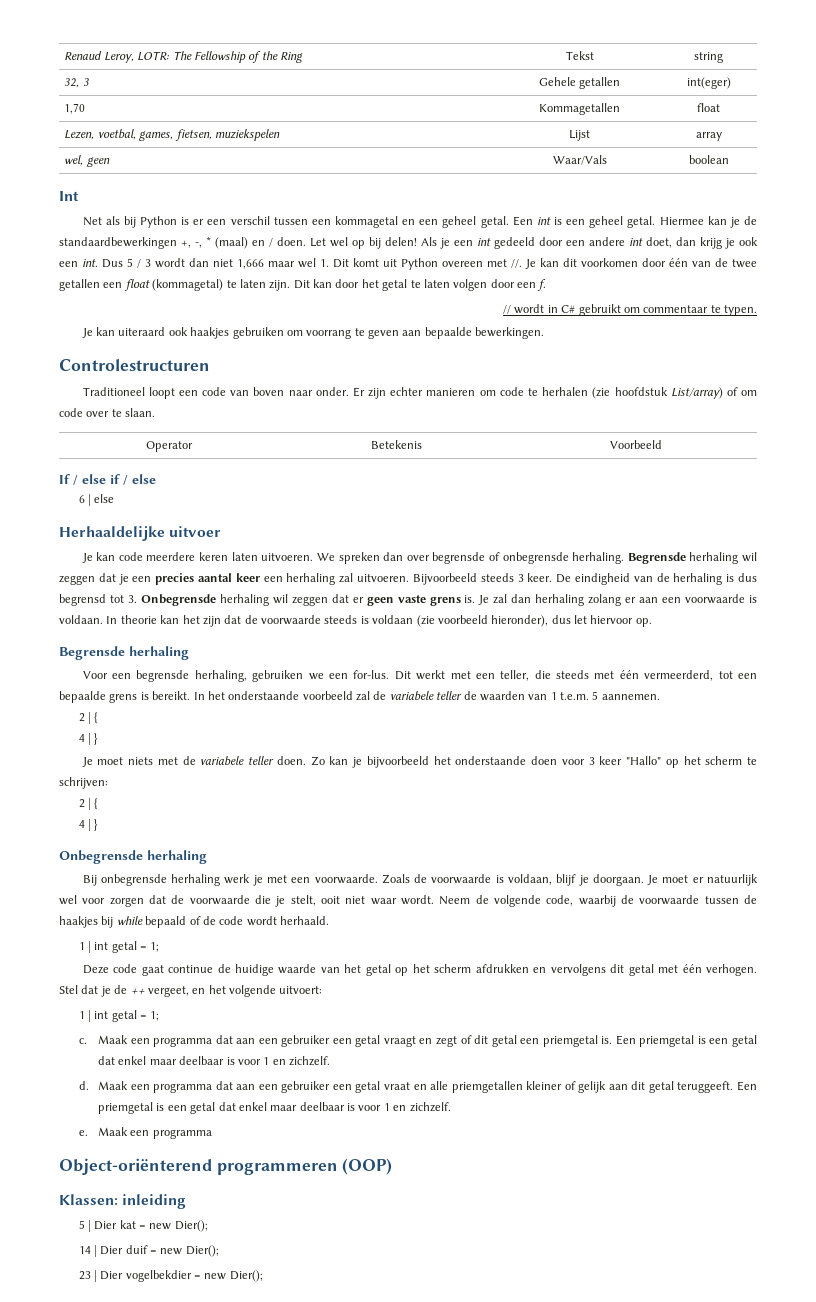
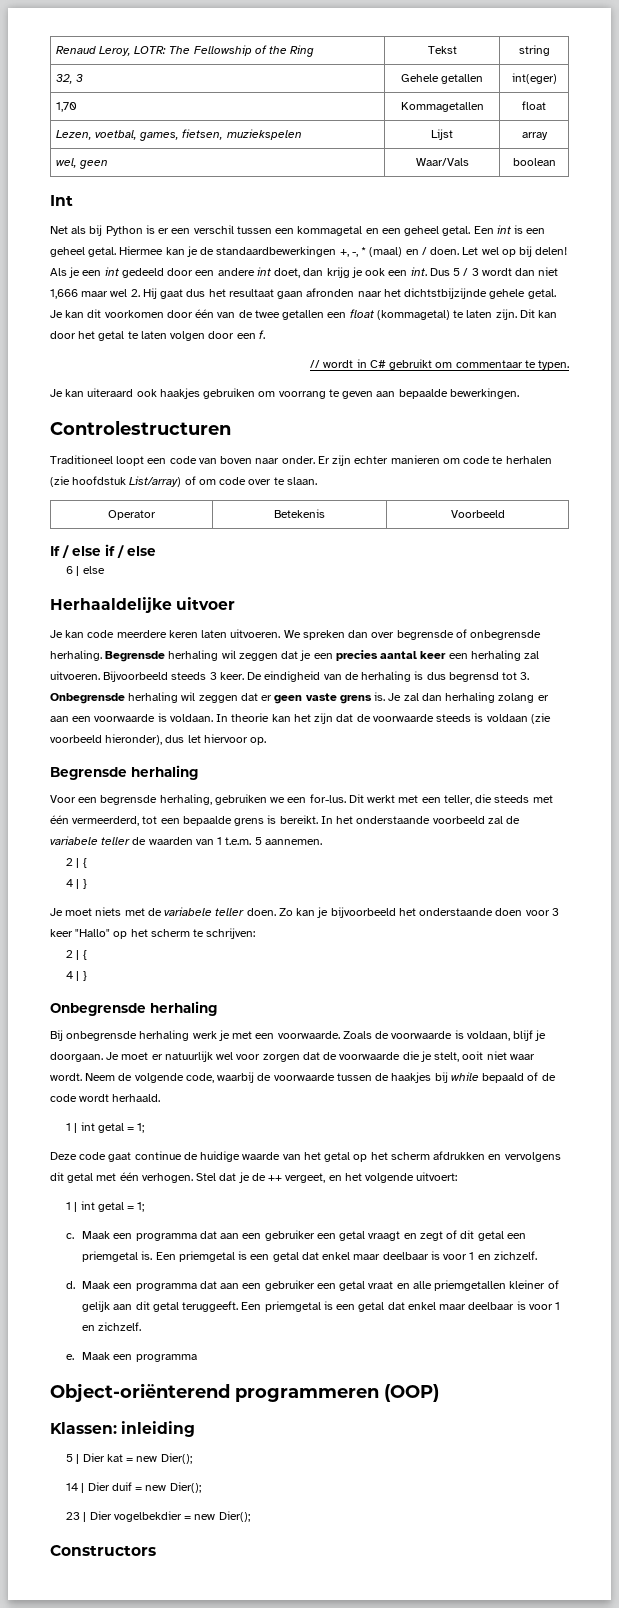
- Dus 5 / 3 wordt dan niet 1,666 maar wel 1. Dit komt uit Python overeen met //.
+ Dus 5 / 3 wordt dan niet 1,666 maar wel 2. Hij gaat dus het resultaat gaan afronden naar het dichtstbijzijnde gehele getal.
+ Constructors

